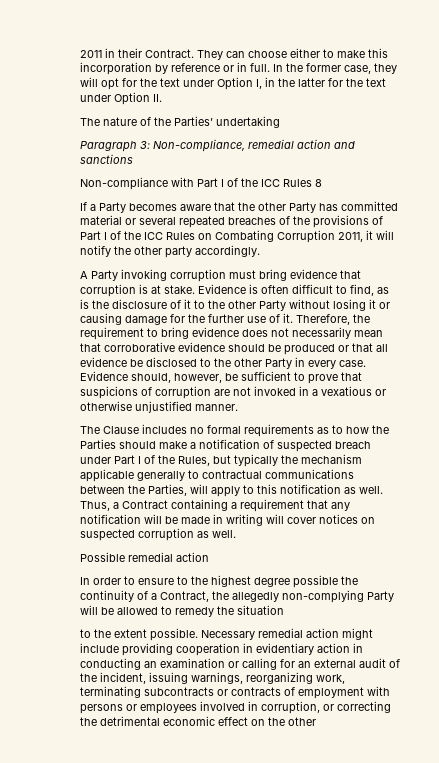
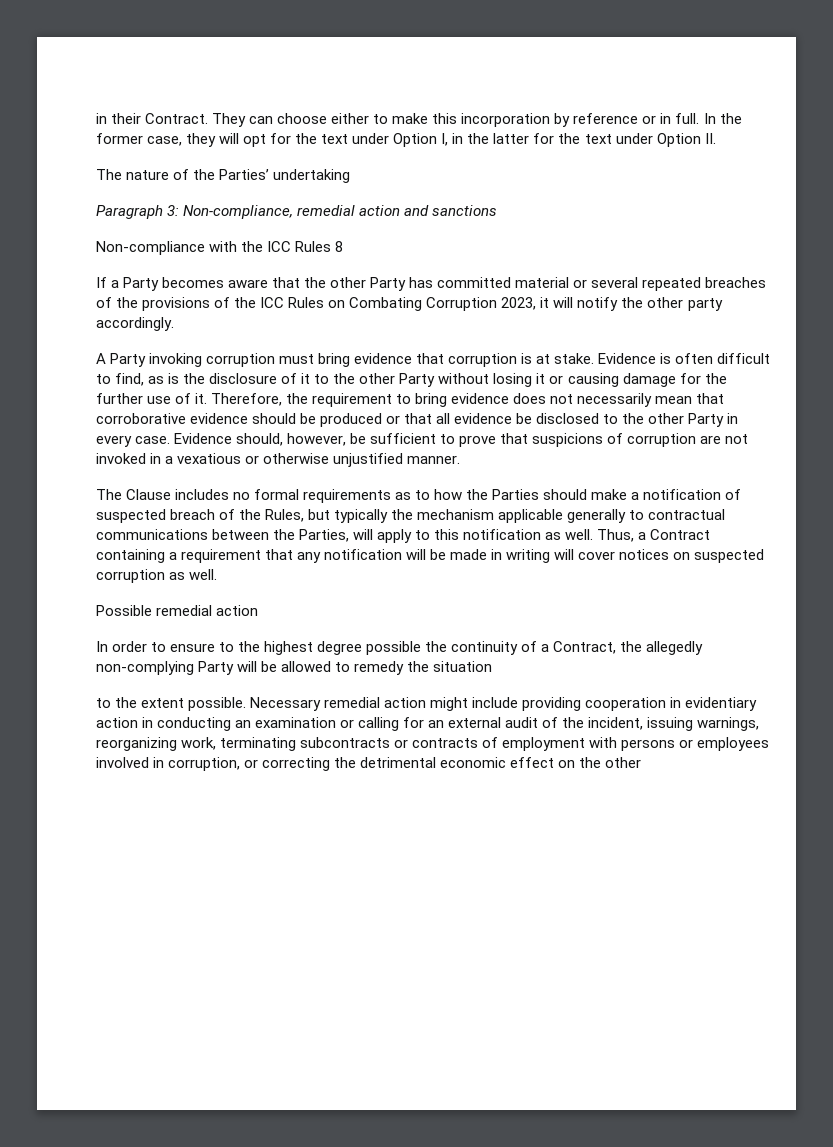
- 2011 in their Contract.
+ in their Contract.
- Non-compliance with Part I of the ICC Rules 8
+ Non-compliance with the ICC Rules 8
- If a Party becomes aware that the other Party has committed material or several repeated breaches of the provisions of Part I of the ICC Rules on Combating Corruption 2011, it will notify the other party accordingly.
+ If a Party becomes aware that the other Party has committed material or several repeated breaches of the provisions of the ICC Rules on Combating Corruption 2023, it will notify the other party accordingly.
- The Clause includes no formal requirements as to how the Parties should make a notification of suspected breach under Part I of the Rules, but typically the mechanism applicable generally to contractual communications between the Parties, will apply to this notification as well.
+ The Clause includes no formal requirements as to how the Parties should make a notification of suspected breach of the Rules, but typically the mechanism applicable generally to contractual communications between the Parties, will apply to this notification as well.

